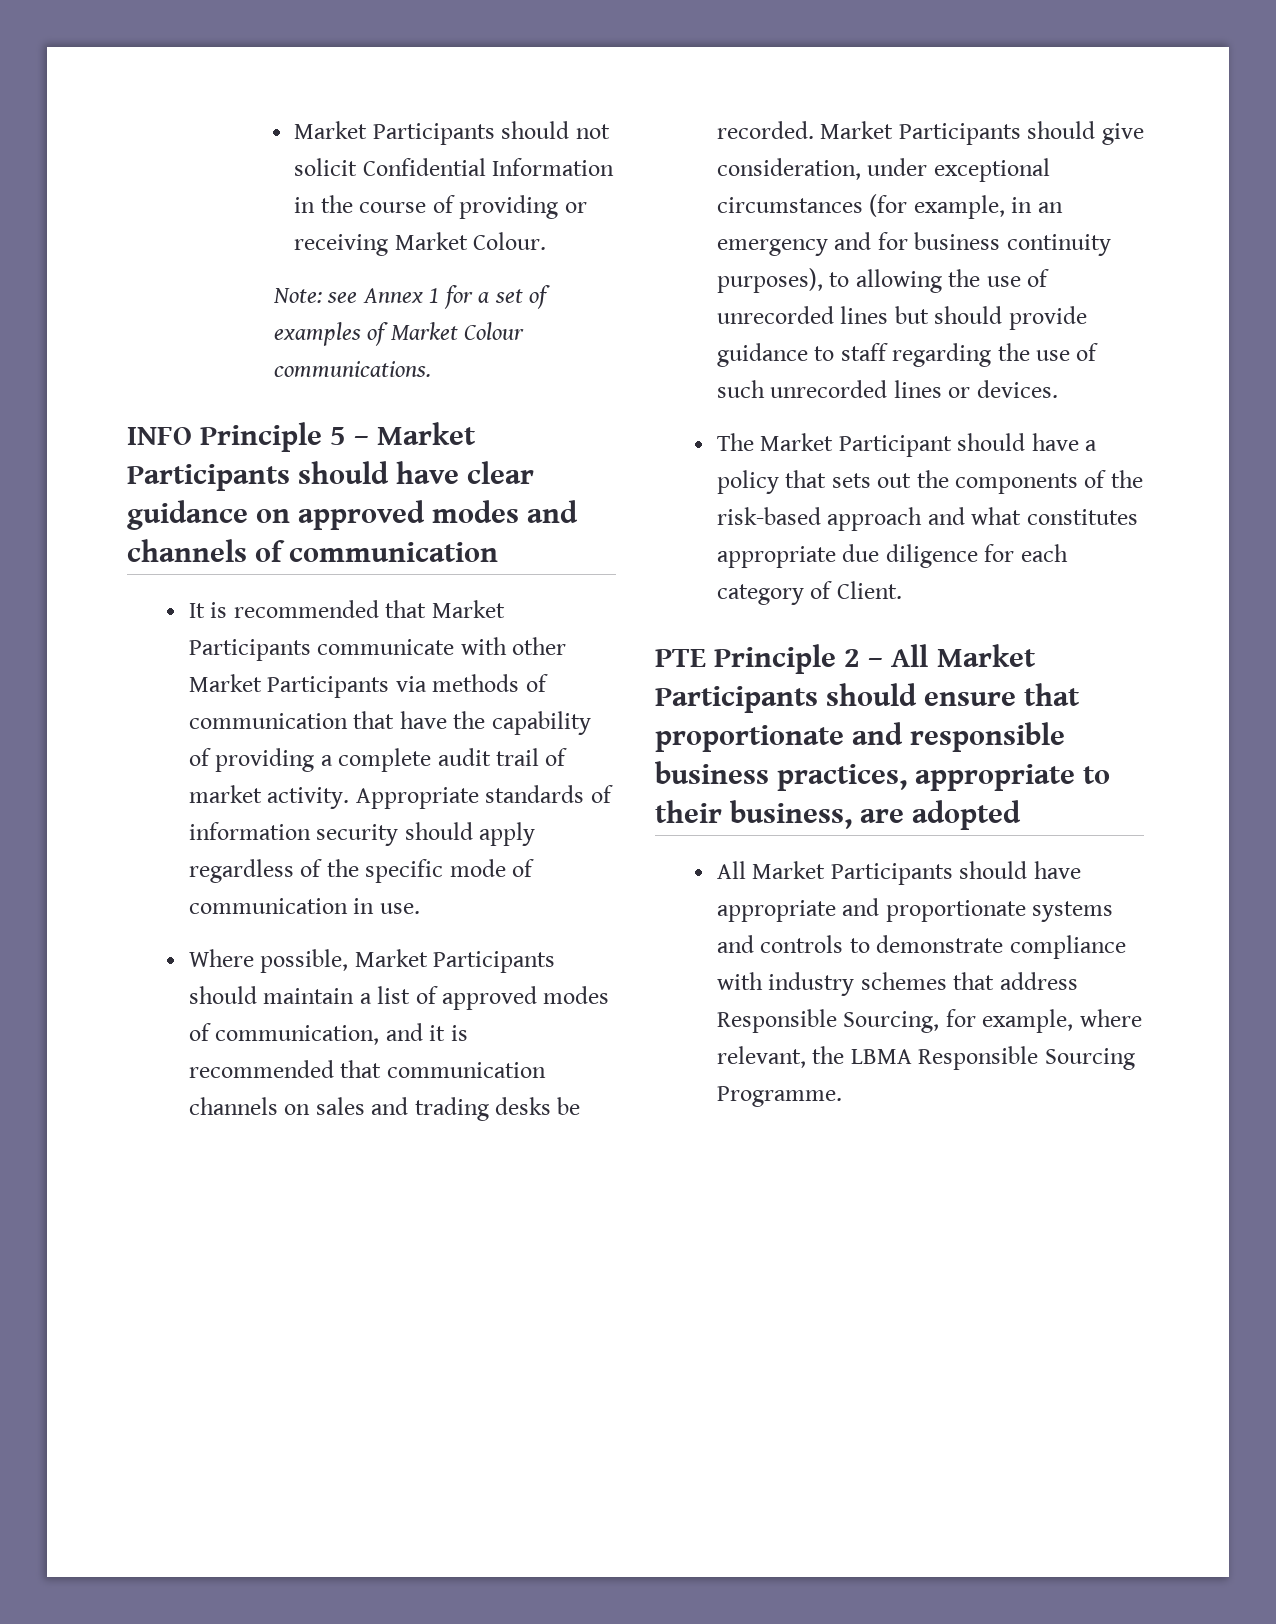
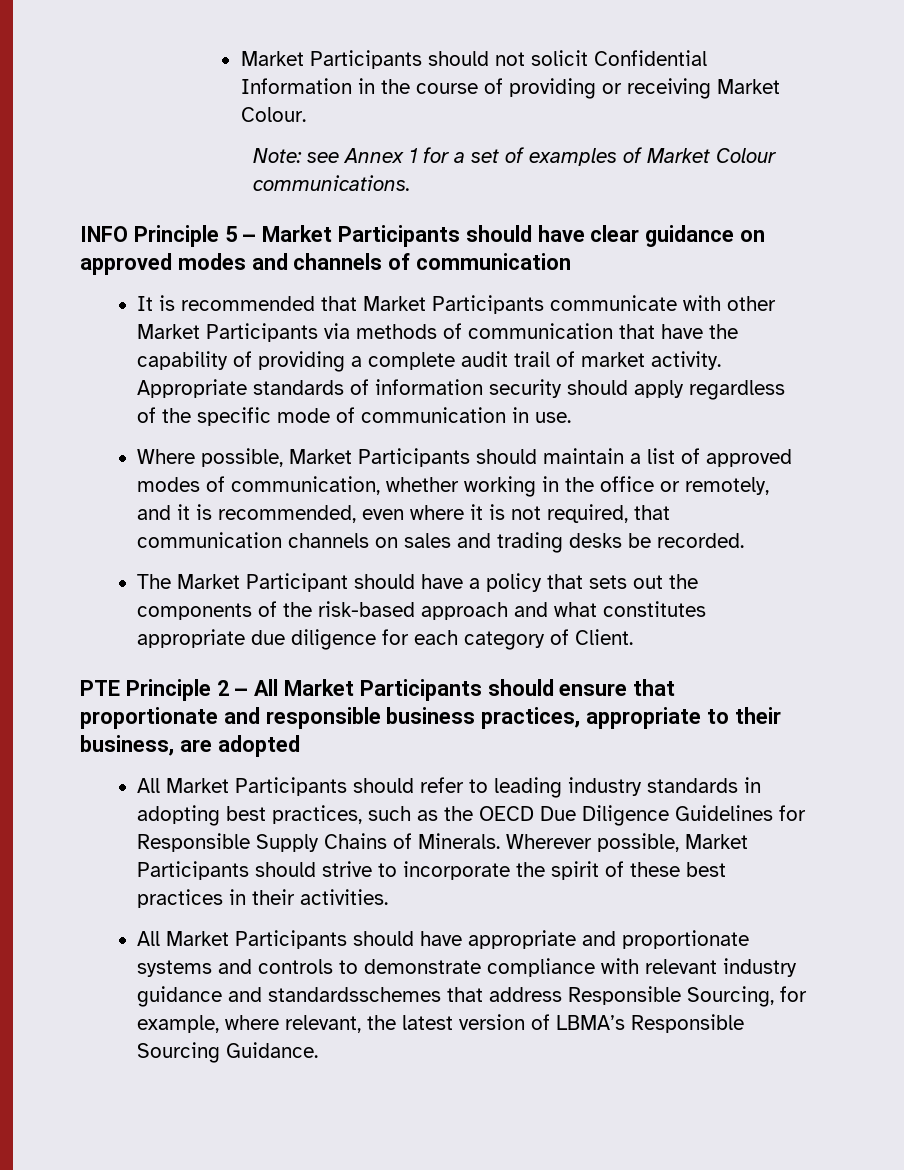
- Where possible, Market Participants should maintain a list of approved modes of communication, and it is recommended that communication channels on sales and trading desks be recorded. Market Participants should give consideration, under exceptional circumstances (for example, in an emergency and for business continuity purposes), to allowing the use of unrecorded lines but should provide guidance to staff regarding the use of such unrecorded lines or devices.
+ Where possible, Market Participants should maintain a list of approved modes of communication, whether working in the office or remotely, and it is recommended, even where it is not required, that communication channels on sales and trading desks be recorded.
+ All Market Participants should refer to leading industry standards in adopting best practices, such as the OECD Due Diligence Guidelines for Responsible Supply Chains of Minerals. Wherever possible, Market Participants should strive to incorporate the spirit of these best practices in their activities.
- All Market Participants should have appropriate and proportionate systems and controls to demonstrate compliance with industry schemes that address Responsible Sourcing, for example, where relevant, the LBMA Responsible Sourcing Programme.
+ All Market Participants should have appropriate and proportionate systems and controls to demonstrate compliance with relevant industry guidance and standardsschemes that address Responsible Sourcing, for example, where relevant, the latest version of LBMA’s Responsible Sourcing Guidance.

